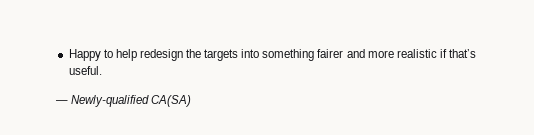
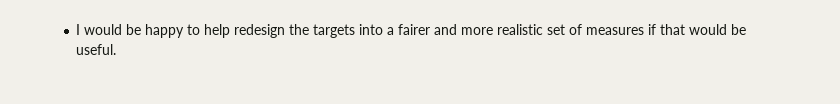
- Happy to help redesign the targets into something fairer and more realistic if that’s useful.
- — Newly-qualified CA(SA)
+ I would be happy to help redesign the targets into a fairer and more realistic set of measures if that would be useful.

